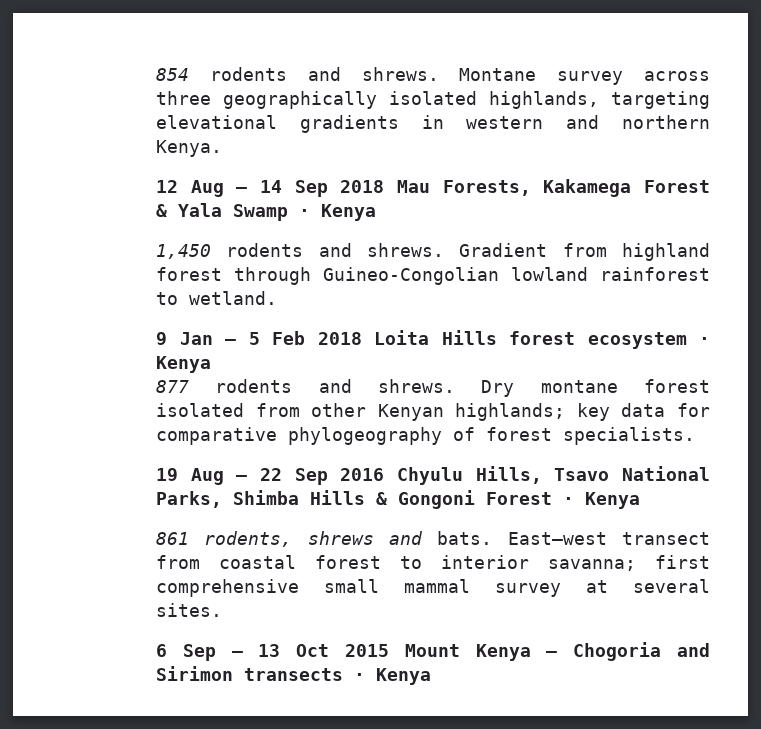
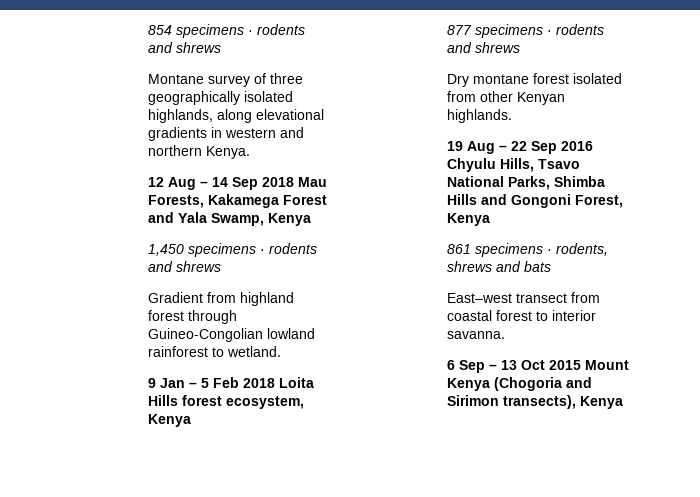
- 854 rodents and shrews. Montane survey across three geographically isolated highlands, targeting elevational gradients in western and northern Kenya.
+ 854 specimens · rodents and shrews
+ Montane survey of three geographically isolated highlands, along elevational gradients in western and northern Kenya.
- 12 Aug – 14 Sep 2018 Mau Forests, Kakamega Forest & Yala Swamp · Kenya
+ 12 Aug – 14 Sep 2018 Mau Forests, Kakamega Forest and Yala Swamp, Kenya
- 1,450 rodents and shrews. Gradient from highland forest through Guineo-Congolian lowland rainforest to wetland.
+ 1,450 specimens · rodents and shrews
+ Gradient from highland forest through Guineo-Congolian lowland rainforest to wetland.
- 9 Jan – 5 Feb 2018 Loita Hills forest ecosystem · Kenya
+ 9 Jan – 5 Feb 2018 Loita Hills forest ecosystem, Kenya
- 877 rodents and shrews. Dry montane forest isolated from other Kenyan highlands; key data for comparative phylogeography of forest specialists.
+ 877 specimens · rodents and shrews
+ Dry montane forest isolated from other Kenyan highlands.
- 19 Aug – 22 Sep 2016 Chyulu Hills, Tsavo National Parks, Shimba Hills & Gongoni Forest · Kenya
+ 19 Aug – 22 Sep 2016 Chyulu Hills, Tsavo National Parks, Shimba Hills and Gongoni Forest, Kenya
- 861 rodents, shrews and bats. East–west transect from coastal forest to interior savanna; first comprehensive small mammal survey at several sites.
+ 861 specimens · rodents, shrews and bats
+ East–west transect from coastal forest to interior savanna.
- 6 Sep – 13 Oct 2015 Mount Kenya — Chogoria and Sirimon transects · Kenya
+ 6 Sep – 13 Oct 2015 Mount Kenya (Chogoria and Sirimon transects), Kenya

